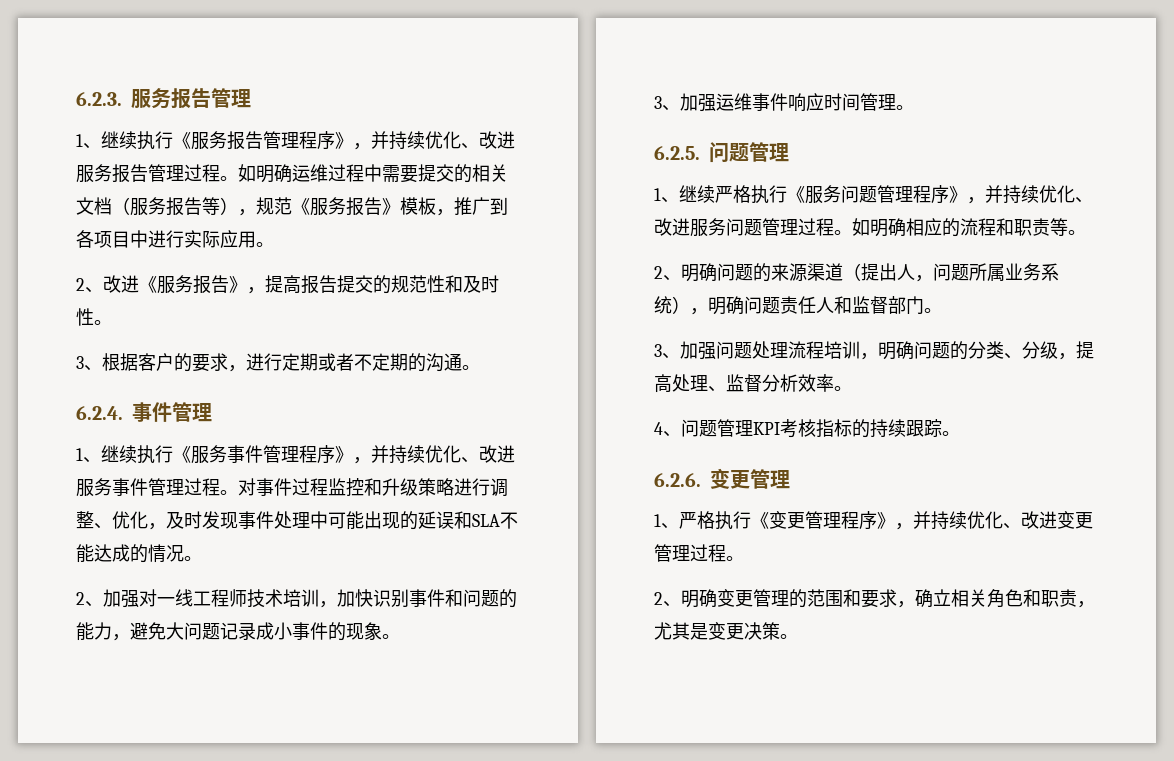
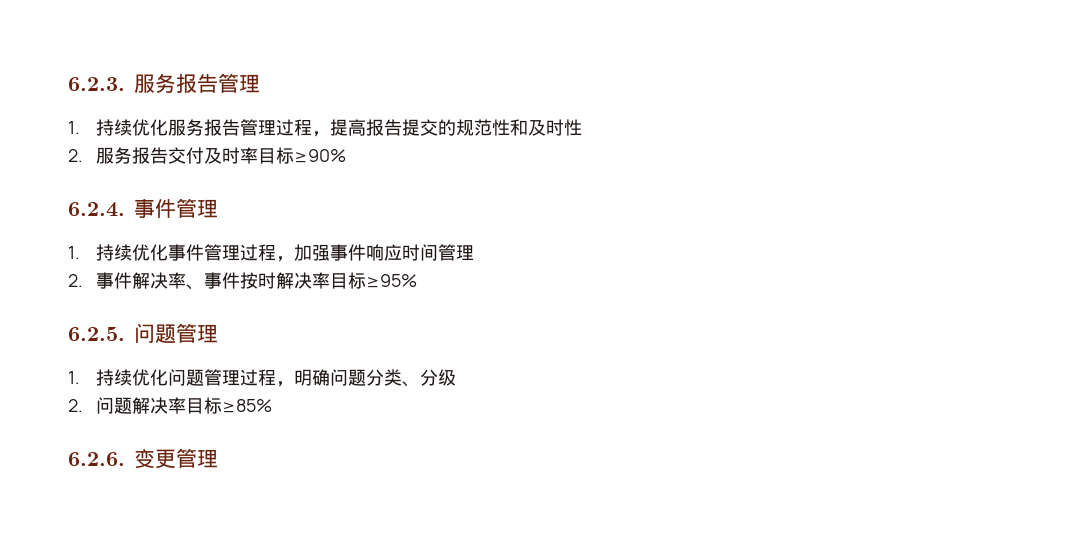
- 1、继续执行《服务报告管理程序》，并持续优化、改进服务报告管理过程。如明确运维过程中需要提交的相关文档（服务报告等），规范《服务报告》模板，推广到各项目中进行实际应用。
- 2、改进《服务报告》，提高报告提交的规范性和及时性。
- 3、根据客户的要求，进行定期或者不定期的沟通。
+ 1.持续优化服务报告管理过程，提高报告提交的规范性和及时性
+ 2.服务报告交付及时率目标≥90%
  6.2.4.事件管理
- 1、继续执行《服务事件管理程序》，并持续优化、改进服务事件管理过程。对事件过程监控和升级策略进行调整、优化，及时发现事件处理中可能出现的延误和SLA不能达成的情况。
- 2、加强对一线工程师技术培训，加快识别事件和问题的能力，避免大问题记录成小事件的现象。
- 3、加强运维事件响应时间管理。
+ 1.持续优化事件管理过程，加强事件响应时间管理
+ 2.事件解决率、事件按时解决率目标≥95%
  6.2.5.问题管理
- 1、继续严格执行《服务问题管理程序》，并持续优化、改进服务问题管理过程。如明确相应的流程和职责等。
- 2、明确问题的来源渠道（提出人，问题所属业务系统），明确问题责任人和监督部门。
- 3、加强问题处理流程培训，明确问题的分类、分级，提高处理、监督分析效率。
- 4、问题管理KPI考核指标的持续跟踪。
+ 1.持续优化问题管理过程，明确问题分类、分级
+ 2.问题解决率目标≥85%
  6.2.6.变更管理
- 1、严格执行《变更管理程序》，并持续优化、改进变更管理过程。
- 2、明确变更管理的范围和要求，确立相关角色和职责，尤其是变更决策。

